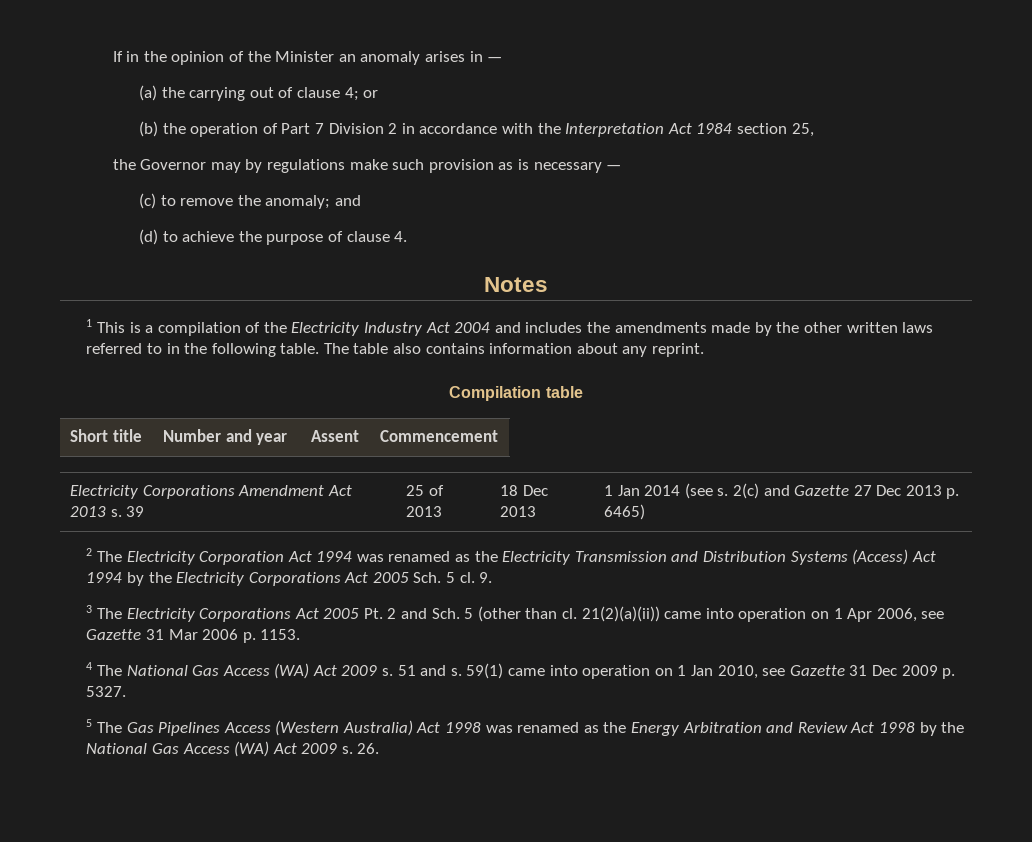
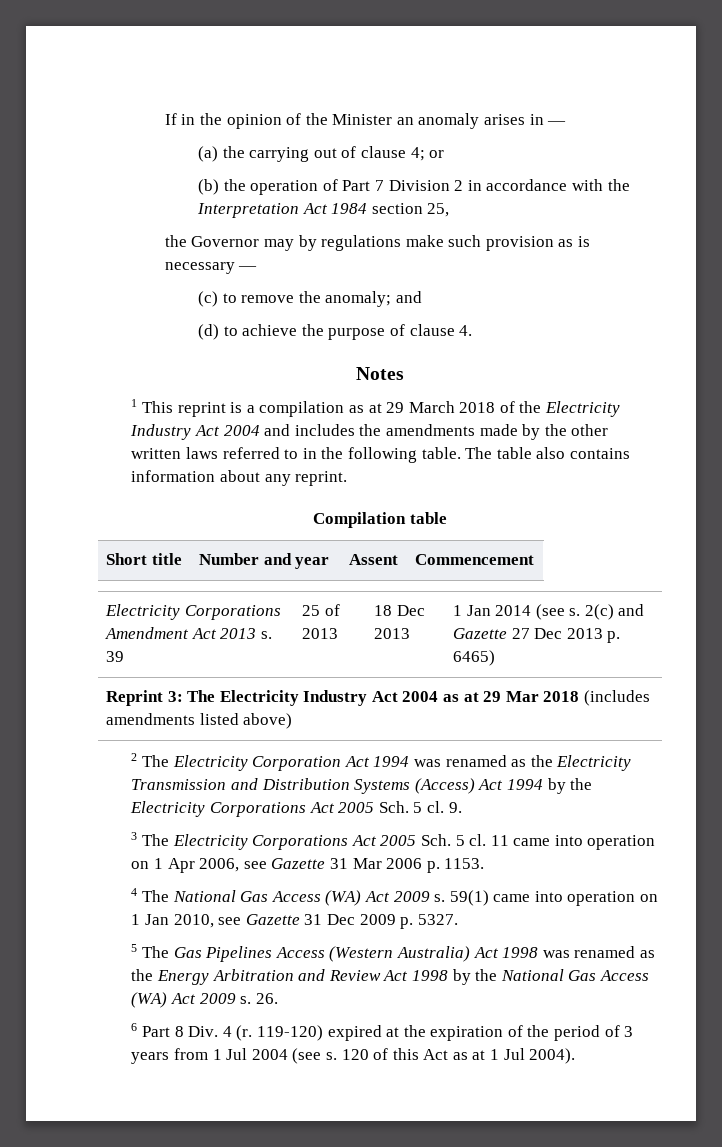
- 1 This is a compilation of the Electricity Industry Act 2004 and includes the amendments made by the other written laws referred to in the following table.
+ 1 This reprint is a compilation as at 29 March 2018 of the Electricity Industry Act 2004 and includes the amendments made by the other written laws referred to in the following table.
+ Reprint 3: The Electricity Industry Act 2004 as at 29 Mar 2018 (includes amendments listed above)
- 3 The Electricity Corporations Act 2005 Pt. 2 and Sch. 5 (other than cl. 21(2)(a)(ii)) came into operation on 1 Apr 2006, see Gazette 31 Mar 2006 p. 1153.
+ 3 The Electricity Corporations Act 2005 Sch. 5 cl. 11 came into operation on 1 Apr 2006, see Gazette 31 Mar 2006 p. 1153.
- 51 and s.
+ 6 Part 8 Div. 4 (r. 119-120) expired at the expiration of the period of 3 years from 1 Jul 2004 (see s. 120 of this Act as at 1 Jul 2004).

